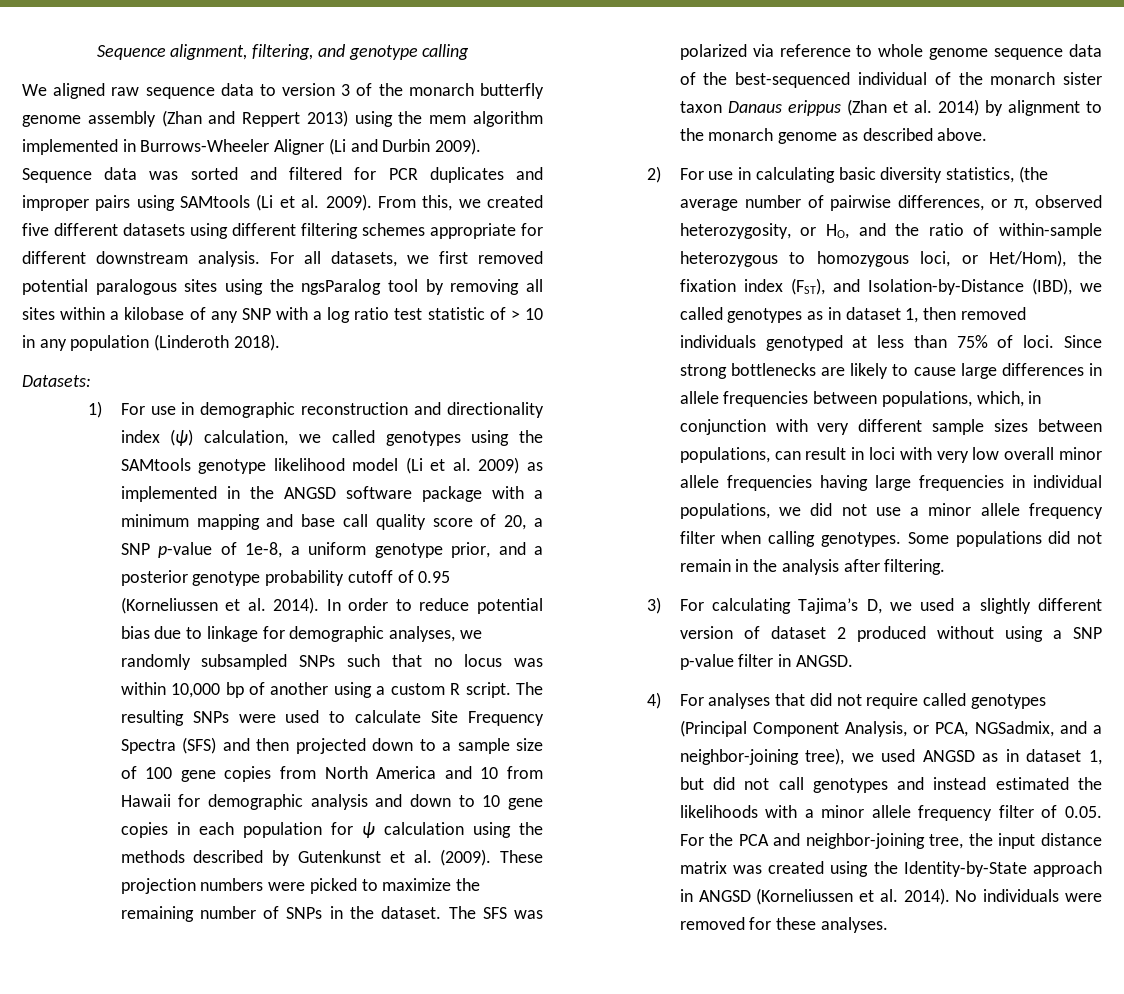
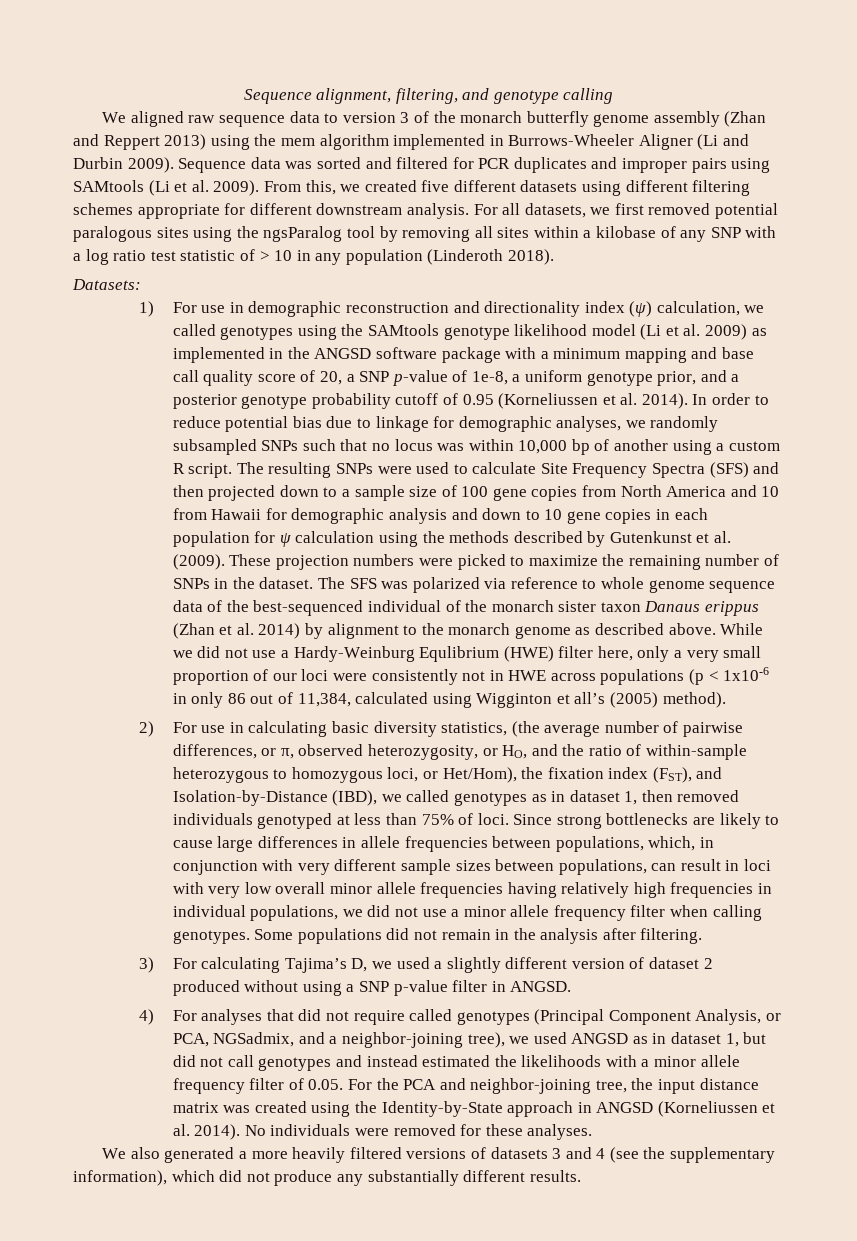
+ While we did not use a Hardy-Weinburg Equlibrium (HWE) filter here, only a very small proportion of our loci were consistently not in HWE across populations (p < 1x10-6 in only 86 out of 11,384, calculated using Wigginton et all’s (2005) method).
- Since strong bottlenecks are likely to cause large differences in allele frequencies between populations, which, in conjunction with very different sample sizes between populations, can result in loci with very low overall minor allele frequencies having large frequencies in individual populations, we did not use a minor allele frequency filter when calling genotypes.
+ Since strong bottlenecks are likely to cause large differences in allele frequencies between populations, which, in conjunction with very different sample sizes between populations, can result in loci with very low overall minor allele frequencies having relatively high frequencies in individual populations, we did not use a minor allele frequency filter when calling genotypes.
+ We also generated a more heavily filtered versions of datasets 3 and 4 (see the supplementary information), which did not produce any substantially different results.

